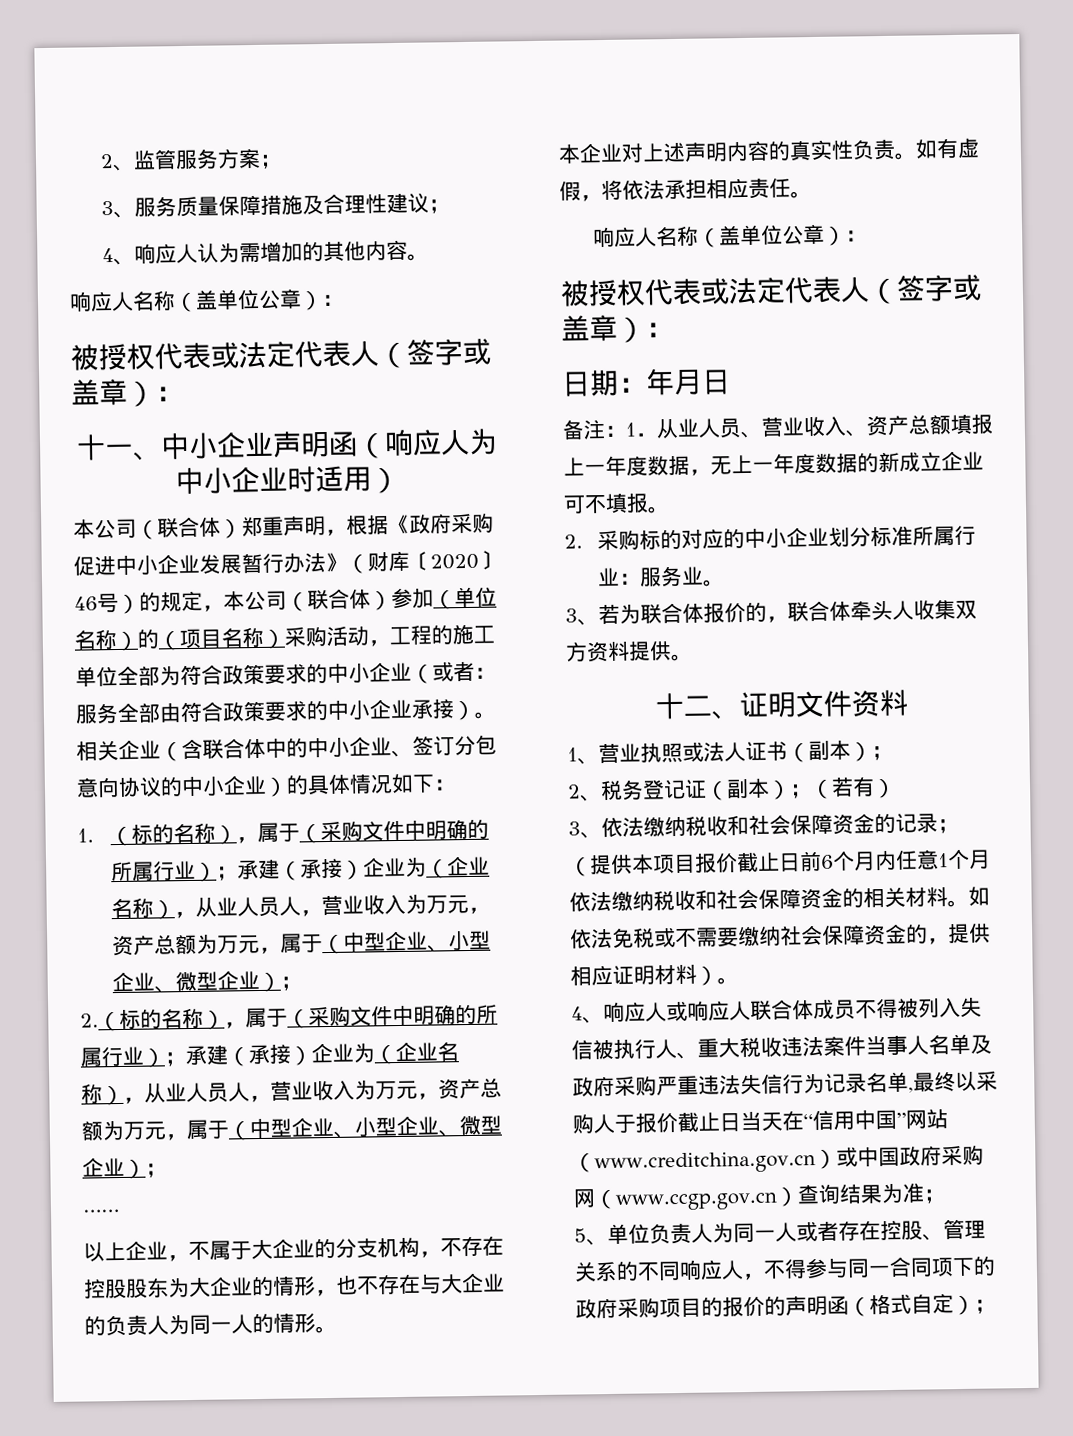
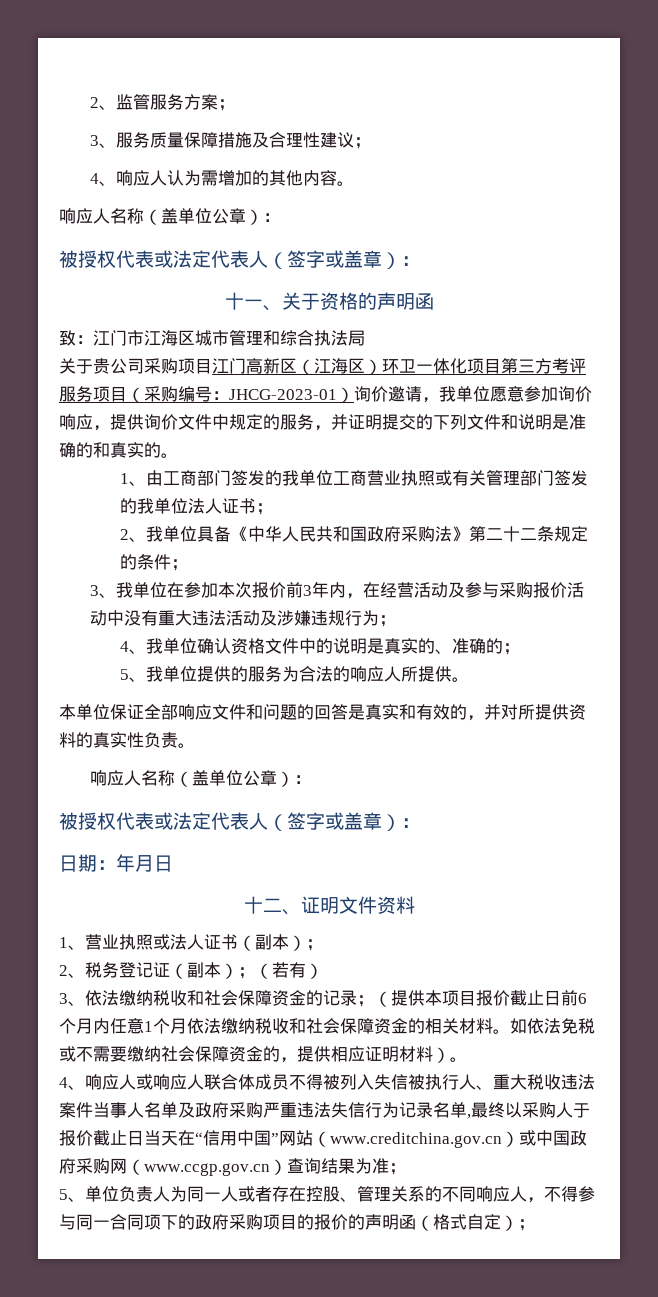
- 十一、中小企业声明函（响应人为中小企业时适用）
- 本公司（联合体）郑重声明，根据《政府采购促进中小企业发展暂行办法》（财库〔2020〕46号）的规定，本公司（联合体）参加（单位名称）的（项目名称）采购活动，工程的施工单位全部为符合政策要求的中小企业（或者：服务全部由符合政策要求的中小企业承接）。相关企业（含联合体中的中小企业、签订分包意向协议的中小企业）的具体情况如下：
- 1.（标的名称），属于（采购文件中明确的所属行业）；承建（承接）企业为（企业名称），从业人员人，营业收入为万元，资产总额为万元，属于（中型企业、小型企业、微型企业）；
- 2.（标的名称），属于（采购文件中明确的所属行业）；承建（承接）企业为（企业名称），从业人员人，营业收入为万元，资产总额为万元，属于（中型企业、小型企业、微型企业）；
- ……
- 以上企业，不属于大企业的分支机构，不存在控股股东为大企业的情形，也不存在与大企业的负责人为同一人的情形。
- 本企业对上述声明内容的真实性负责。如有虚假，将依法承担相应责任。
+ 十一、关于资格的声明函
+ 致：江门市江海区城市管理和综合执法局
+ 关于贵公司采购项目江门高新区（江海区）环卫一体化项目第三方考评服务项目（采购编号：JHCG-2023-01）询价邀请，我单位愿意参加询价响应，提供询价文件中规定的服务，并证明提交的下列文件和说明是准确的和真实的。
+ 1、由工商部门签发的我单位工商营业执照或有关管理部门签发的我单位法人证书；
+ 2、我单位具备《中华人民共和国政府采购法》第二十二条规定的条件；
+ 3、我单位在参加本次报价前3年内，在经营活动及参与采购报价活动中没有重大违法活动及涉嫌违规行为；
+ 4、我单位确认资格文件中的说明是真实的、准确的；
+ 5、我单位提供的服务为合法的响应人所提供。
+ 本单位保证全部响应文件和问题的回答是真实和有效的，并对所提供资料的真实性负责。
- 备注：1．从业人员、营业收入、资产总额填报上一年度数据，无上一年度数据的新成立企业可不填报。
- 2.采购标的对应的中小企业划分标准所属行业：服务业。
- 3、若为联合体报价的，联合体牵头人收集双方资料提供。

